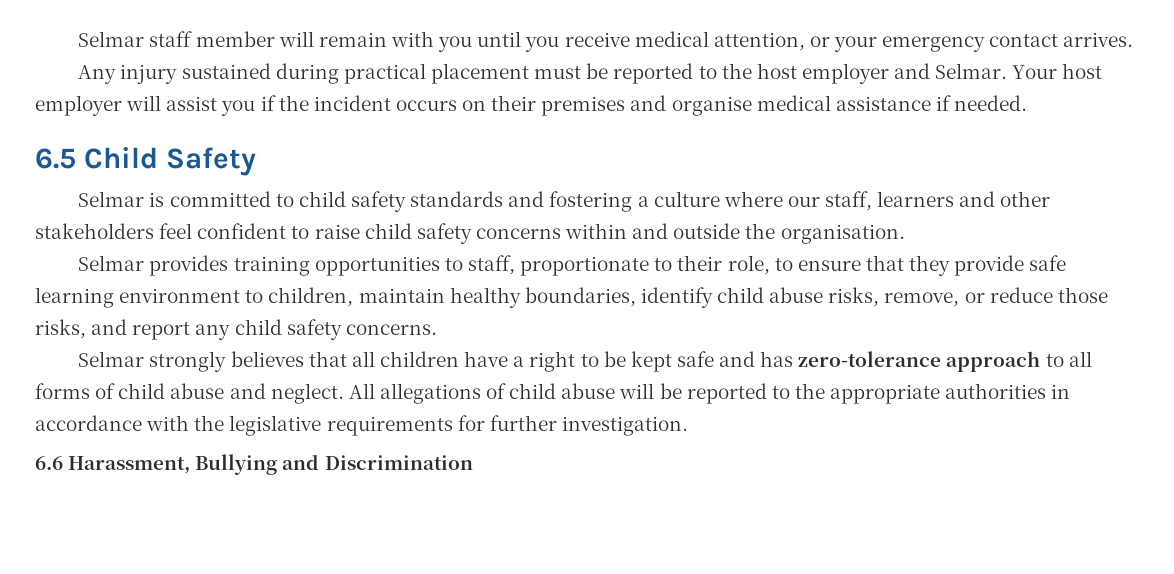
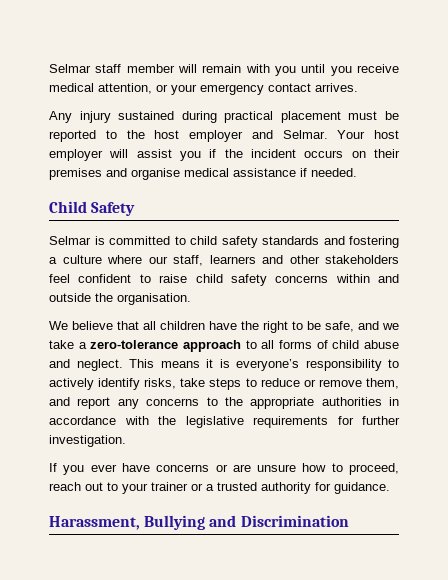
- 6.5 Child Safety
+ Child Safety
- Selmar provides training opportunities to staff, proportionate to their role, to ensure that they provide safe learning environment to children, maintain healthy boundaries, identify child abuse risks, remove, or reduce those risks, and report any child safety concerns.
- Selmar strongly believes that all children have a right to be kept safe and has zero-tolerance approach to all forms of child abuse and neglect.
+ We believe that all children have the right to be safe, and we take a zero-tolerance approach to all forms of child abuse and neglect.
- All allegations of child abuse will be reported to the appropriate authorities in accordance with the legislative requirements for further investigation.
+ This means it is everyone’s responsibility to actively identify risks, take steps to reduce or remove them, and report any concerns to the appropriate authorities in accordance with the legislative requirements for further investigation.
- 6.6 Harassment, Bullying and Discrimination
+ If you ever have concerns or are unsure how to proceed, reach out to your trainer or a trusted authority for guidance.
+ Harassment, Bullying and Discrimination

